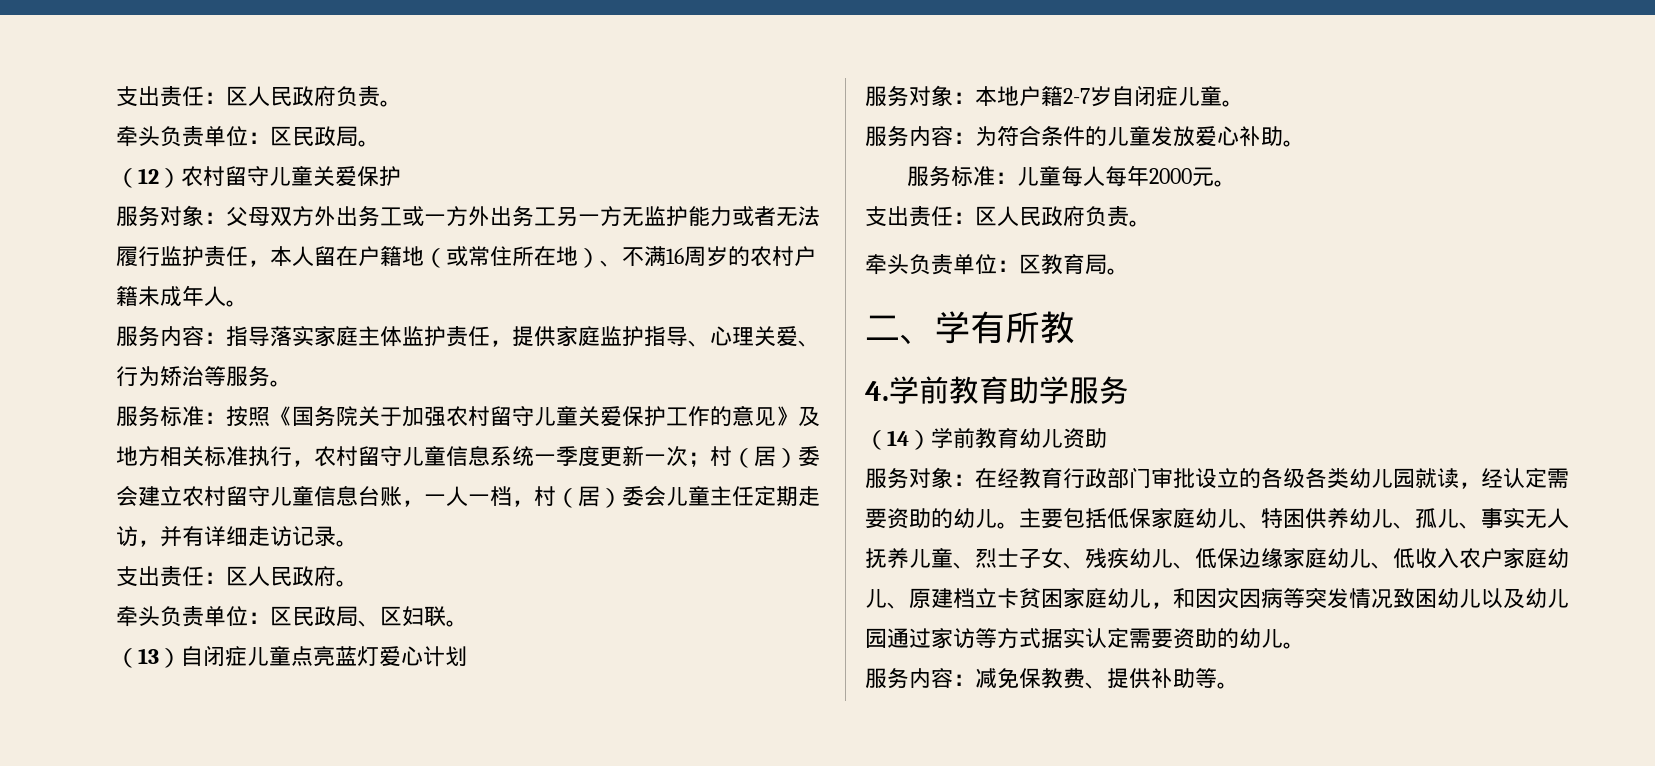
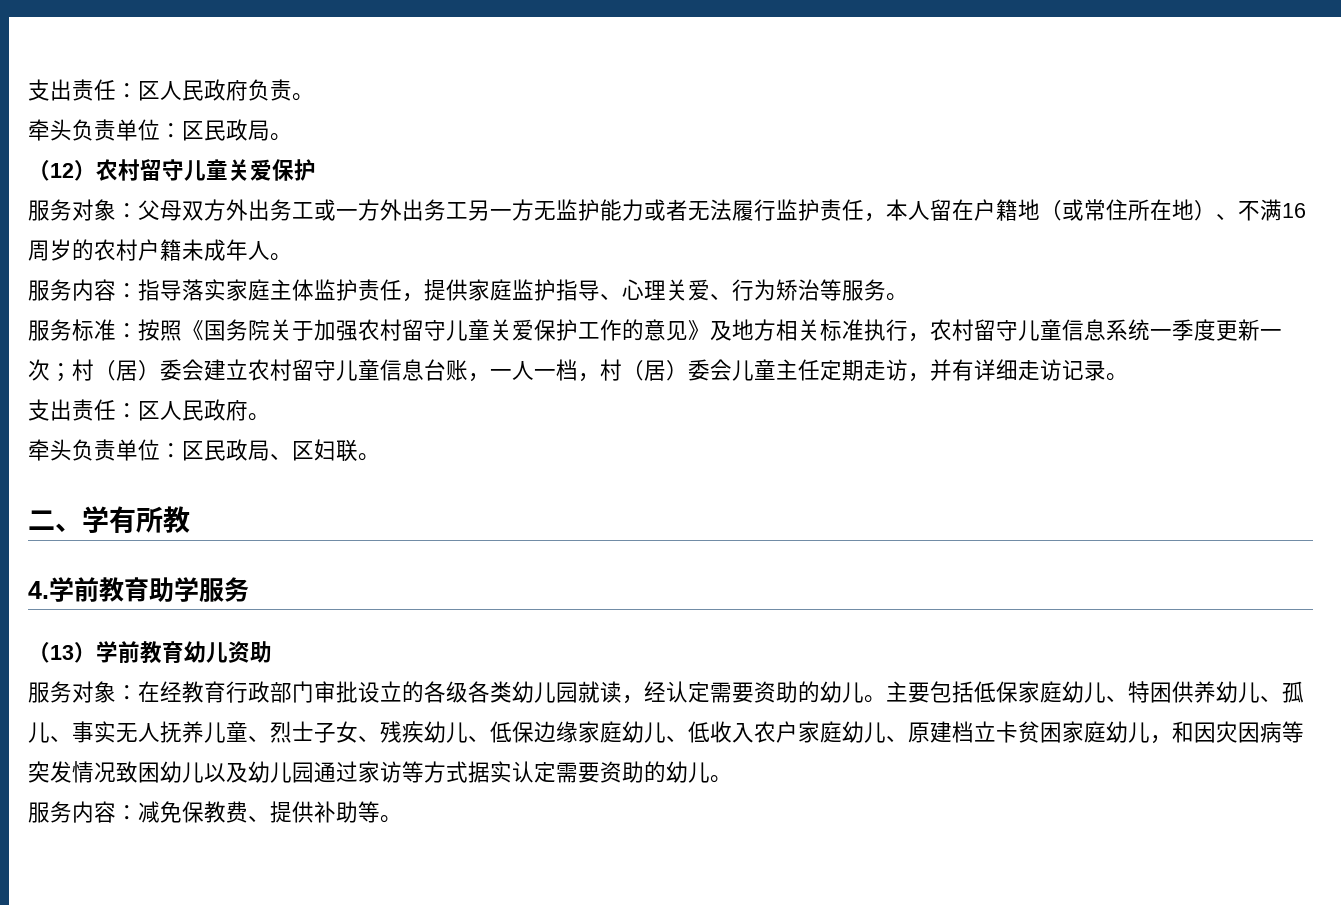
- （13）自闭症儿童点亮蓝灯爱心计划
- 服务对象：本地户籍2-7岁自闭症儿童。
- 服务内容：为符合条件的儿童发放爱心补助。
- 服务标准：儿童每人每年2000元。
- 支出责任：区人民政府负责。
- 牵头负责单位：区教育局。
- （14）学前教育幼儿资助
+ （13）学前教育幼儿资助

